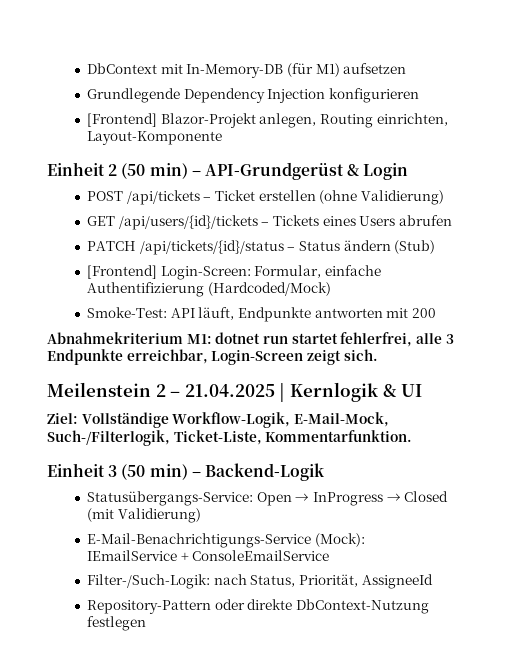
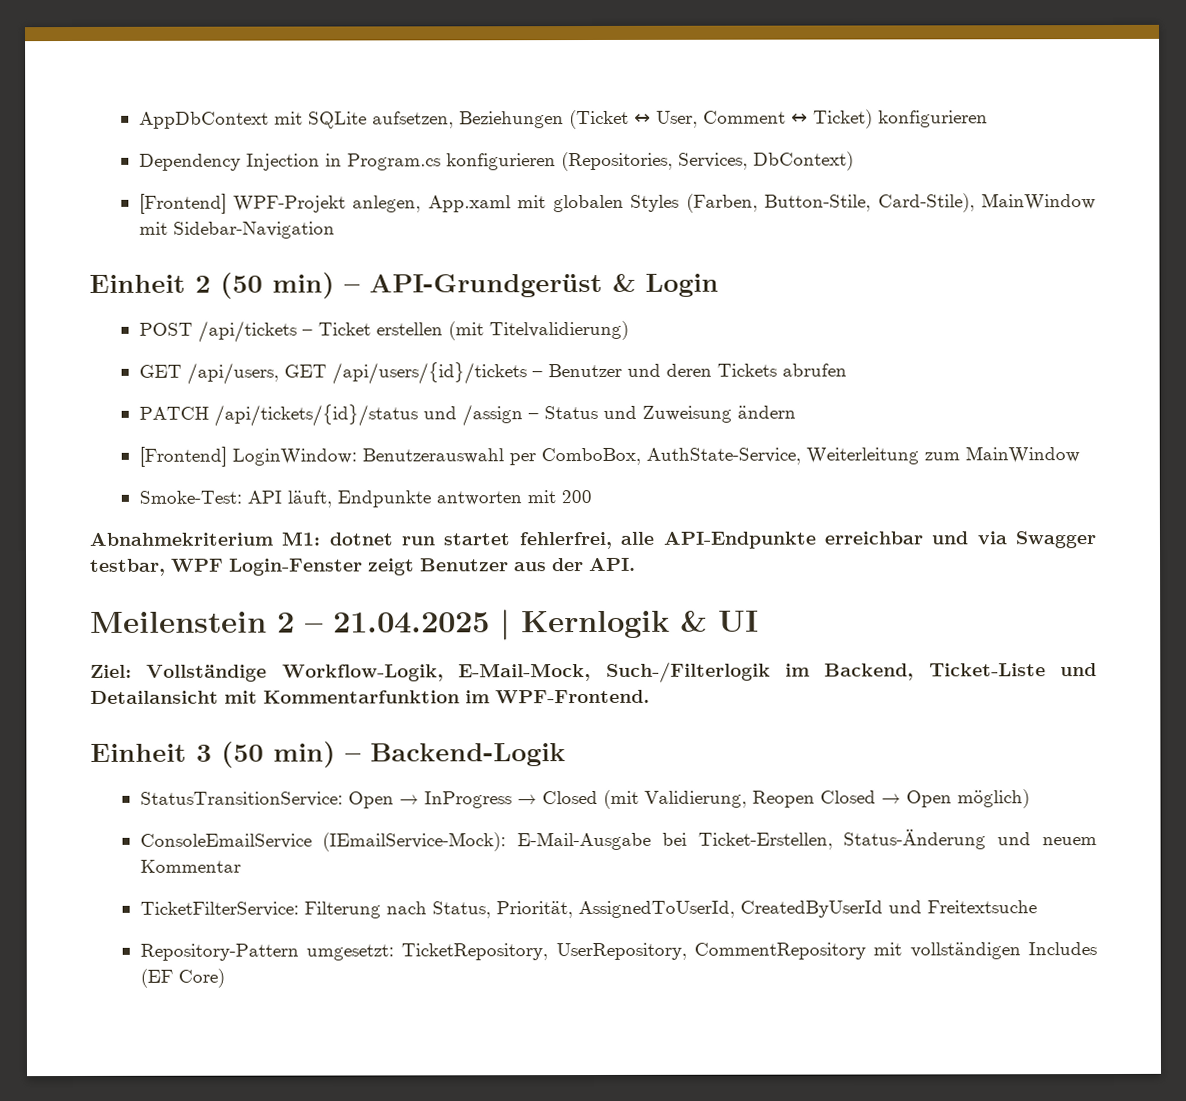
- DbContext mit In-Memory-DB (für M1) aufsetzen
- Grundlegende Dependency Injection konfigurieren
- [Frontend] Blazor-Projekt anlegen, Routing einrichten, Layout-Komponente
+ AppDbContext mit SQLite aufsetzen, Beziehungen (Ticket ↔ User, Comment ↔ Ticket) konfigurieren
+ Dependency Injection in Program.cs konfigurieren (Repositories, Services, DbContext)
+ [Frontend] WPF-Projekt anlegen, App.xaml mit globalen Styles (Farben, Button-Stile, Card-Stile), MainWindow mit Sidebar-Navigation
- POST /api/tickets – Ticket erstellen (ohne Validierung)
- GET /api/users/{id}/tickets – Tickets eines Users abrufen
- PATCH /api/tickets/{id}/status – Status ändern (Stub)
- [Frontend] Login-Screen: Formular, einfache Authentifizierung (Hardcoded/Mock)
+ POST /api/tickets – Ticket erstellen (mit Titelvalidierung)
+ GET /api/users, GET /api/users/{id}/tickets – Benutzer und deren Tickets abrufen
+ PATCH /api/tickets/{id}/status und /assign – Status und Zuweisung ändern
+ [Frontend] LoginWindow: Benutzerauswahl per ComboBox, AuthState-Service, Weiterleitung zum MainWindow
- Abnahmekriterium M1: dotnet run startet fehlerfrei, alle 3 Endpunkte erreichbar, Login-Screen zeigt sich.
+ Abnahmekriterium M1: dotnet run startet fehlerfrei, alle API-Endpunkte erreichbar und via Swagger testbar, WPF Login-Fenster zeigt Benutzer aus der API.
- Ziel: Vollständige Workflow-Logik, E-Mail-Mock, Such-/Filterlogik, Ticket-Liste, Kommentarfunktion.
+ Ziel: Vollständige Workflow-Logik, E-Mail-Mock, Such-/Filterlogik im Backend, Ticket-Liste und Detailansicht mit Kommentarfunktion im WPF-Frontend.
- Statusübergangs-Service: Open → InProgress → Closed (mit Validierung)
- E-Mail-Benachrichtigungs-Service (Mock): IEmailService + ConsoleEmailService
- Filter-/Such-Logik: nach Status, Priorität, AssigneeId
- Repository-Pattern oder direkte DbContext-Nutzung festlegen
+ StatusTransitionService: Open → InProgress → Closed (mit Validierung, Reopen Closed → Open möglich)
+ ConsoleEmailService (IEmailService-Mock): E-Mail-Ausgabe bei Ticket-Erstellen, Status-Änderung und neuem Kommentar
+ TicketFilterService: Filterung nach Status, Priorität, AssignedToUserId, CreatedByUserId und Freitextsuche
+ Repository-Pattern umgesetzt: TicketRepository, UserRepository, CommentRepository mit vollständigen Includes (EF Core)

